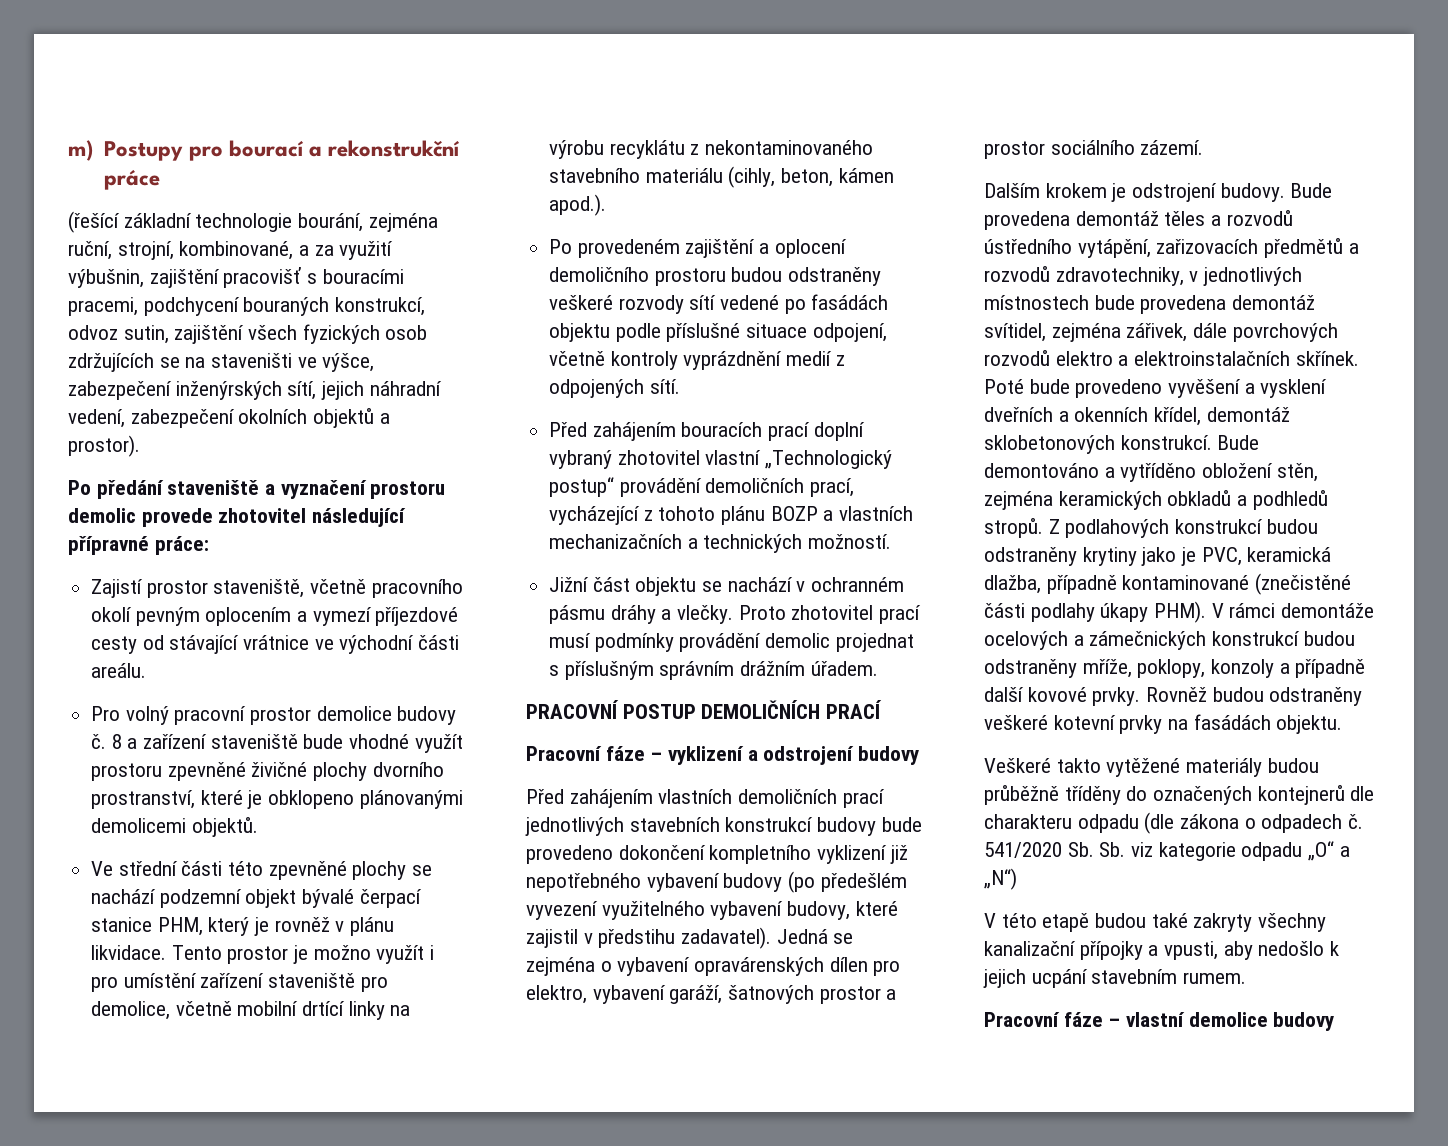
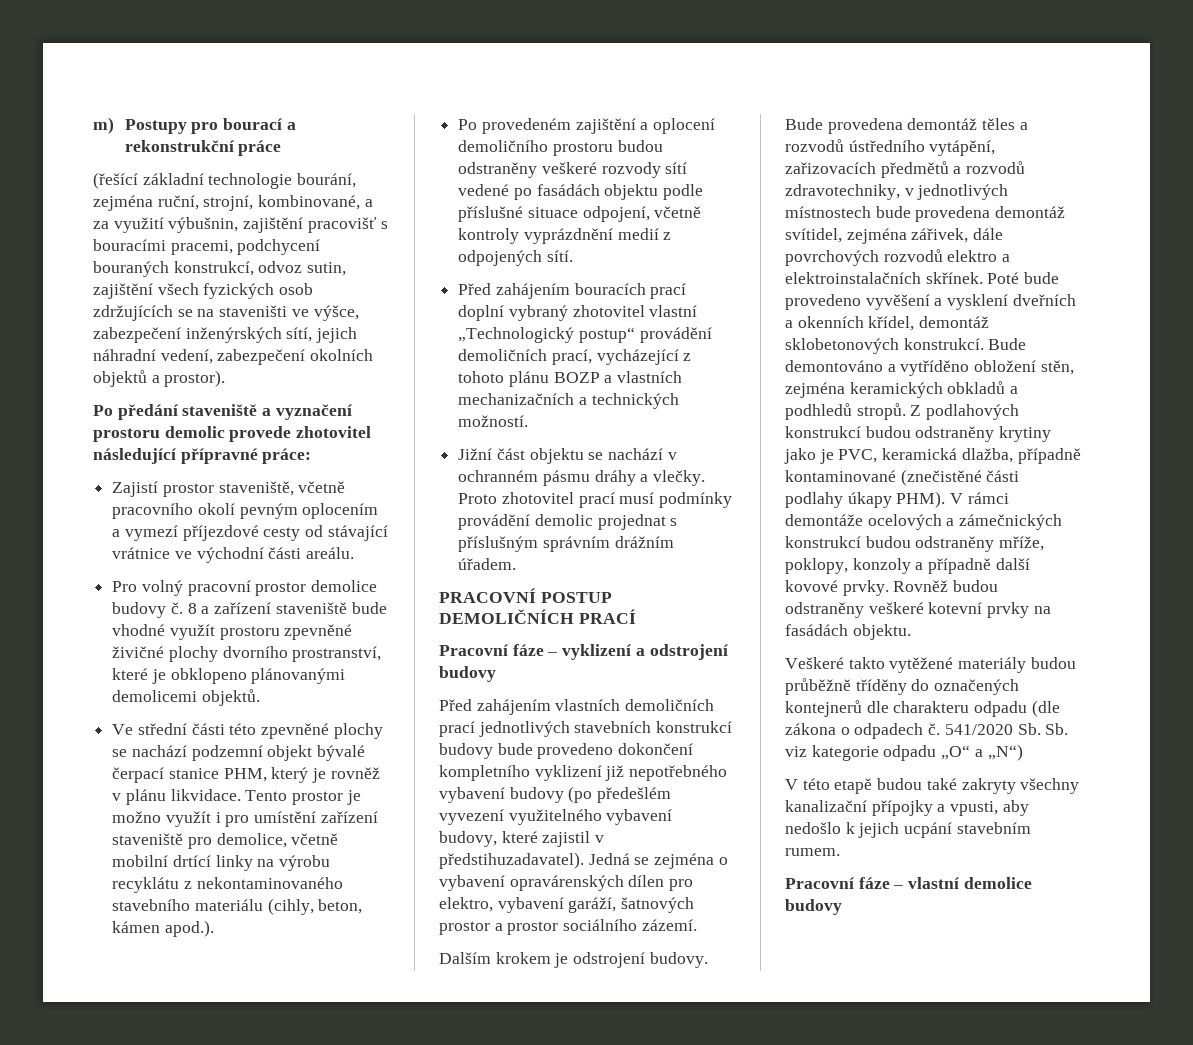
- Před zahájením vlastních demoličních prací jednotlivých stavebních konstrukcí budovy bude provedeno dokončení kompletního vyklizení již nepotřebného vybavení budovy (po předešlém vyvezení využitelného vybavení budovy, které zajistil v předstihu zadavatel).
+ Před zahájením vlastních demoličních prací jednotlivých stavebních konstrukcí budovy bude provedeno dokončení kompletního vyklizení již nepotřebného vybavení budovy (po předešlém vyvezení využitelného vybavení budovy, které zajistil v předstihuzadavatel).

